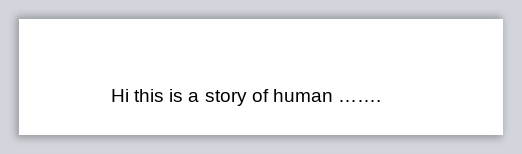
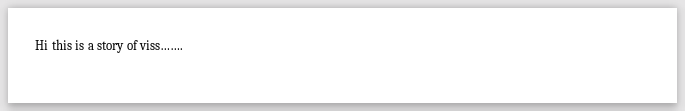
- Hi this is a story of human …….
+ Hi this is a story of viss…….

